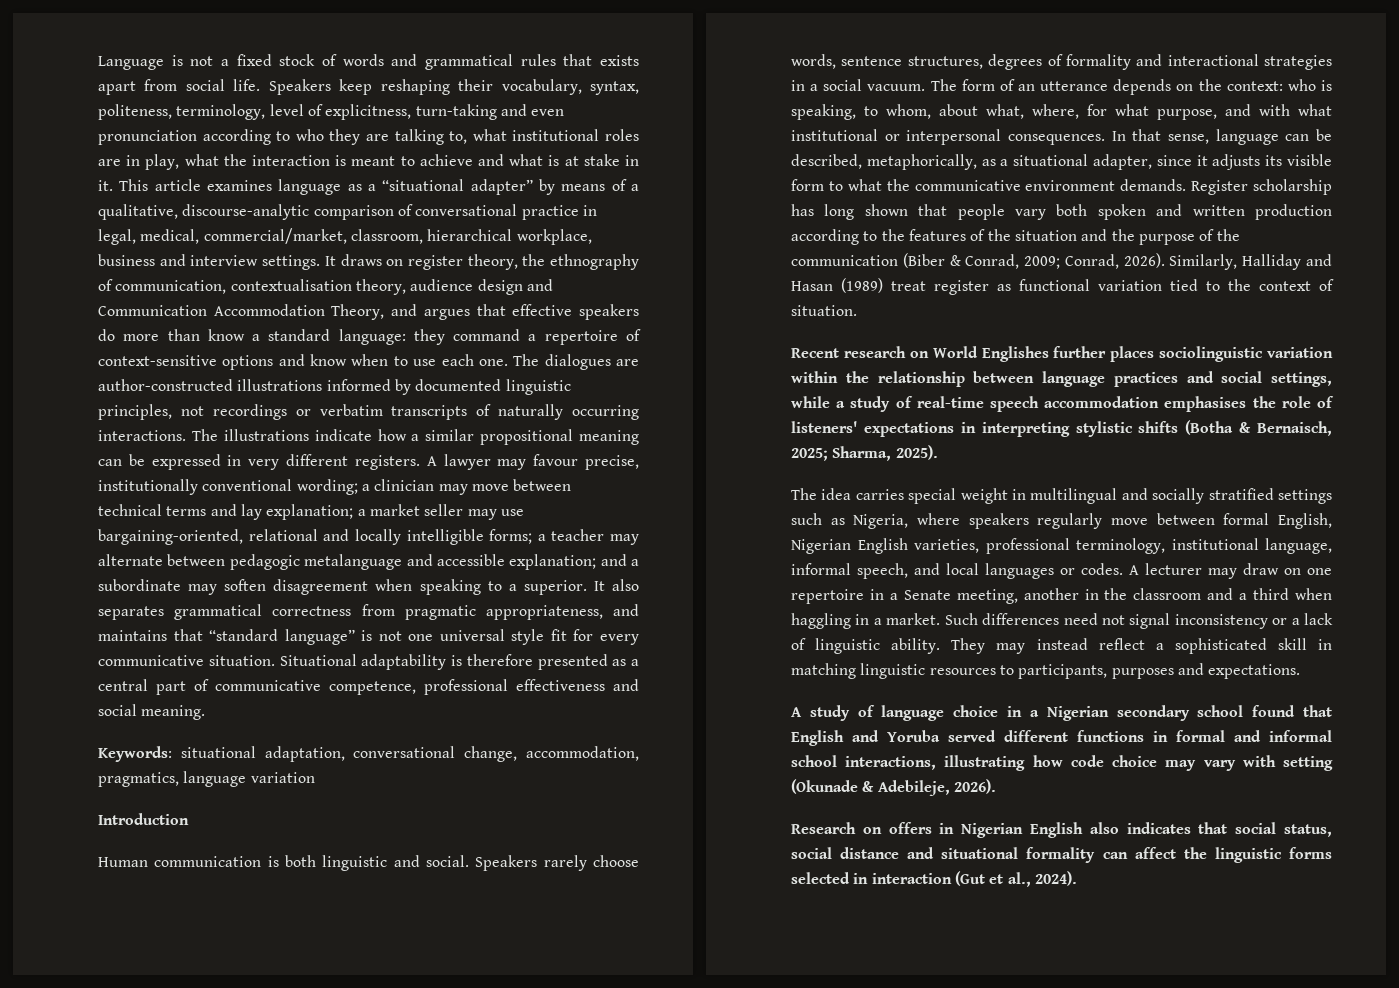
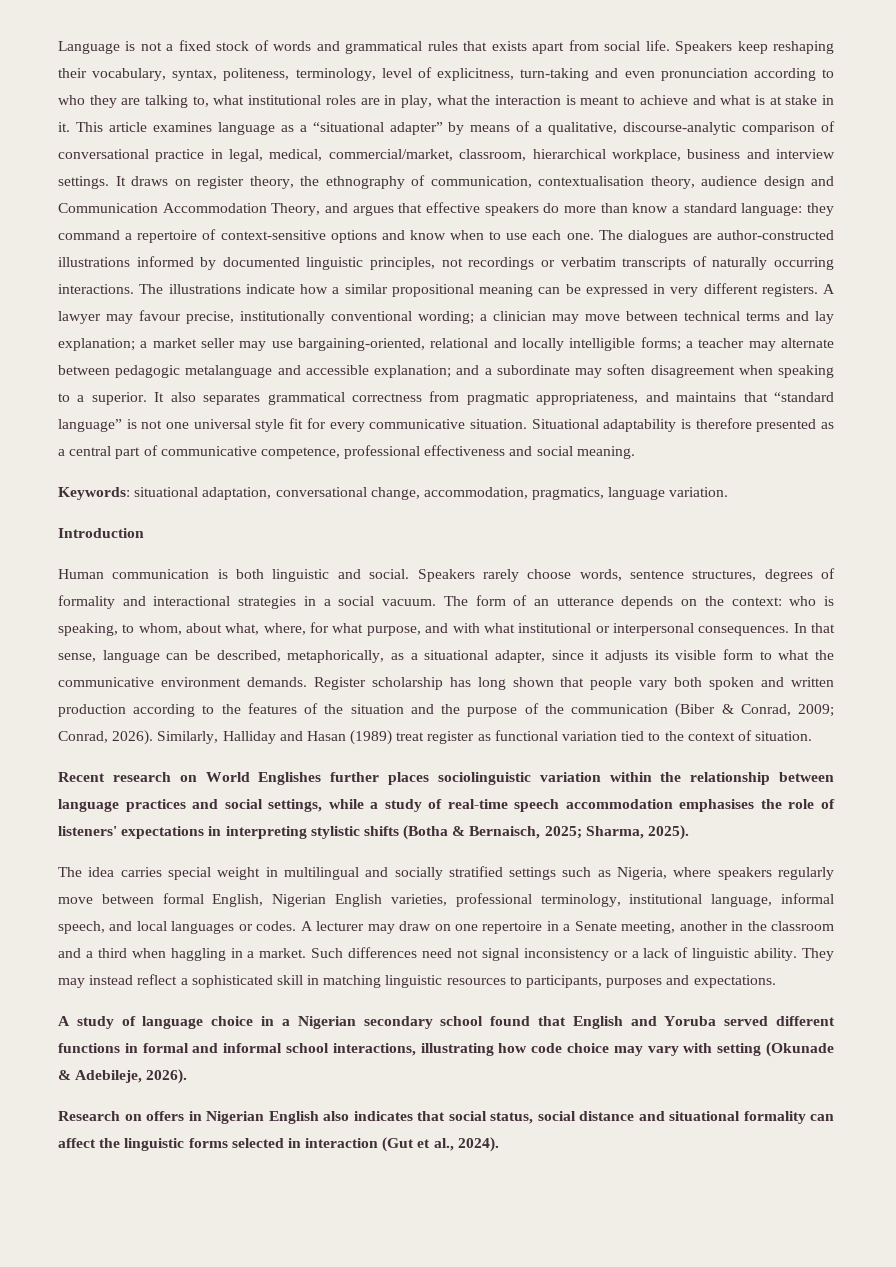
- Keywords: situational adaptation, conversational change, accommodation, pragmatics, language variation
+ Keywords: situational adaptation, conversational change, accommodation, pragmatics, language variation.

